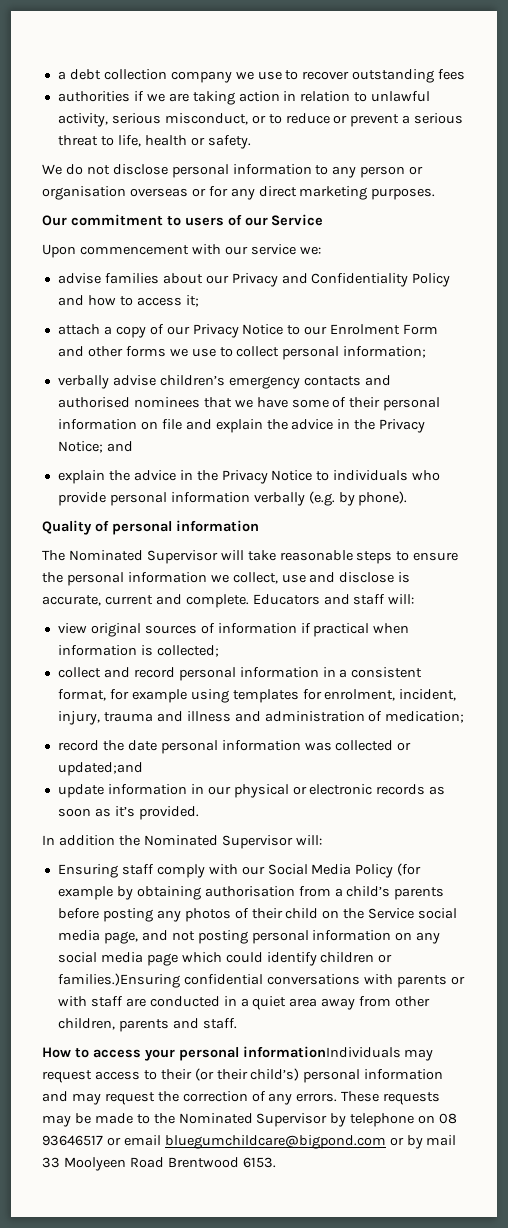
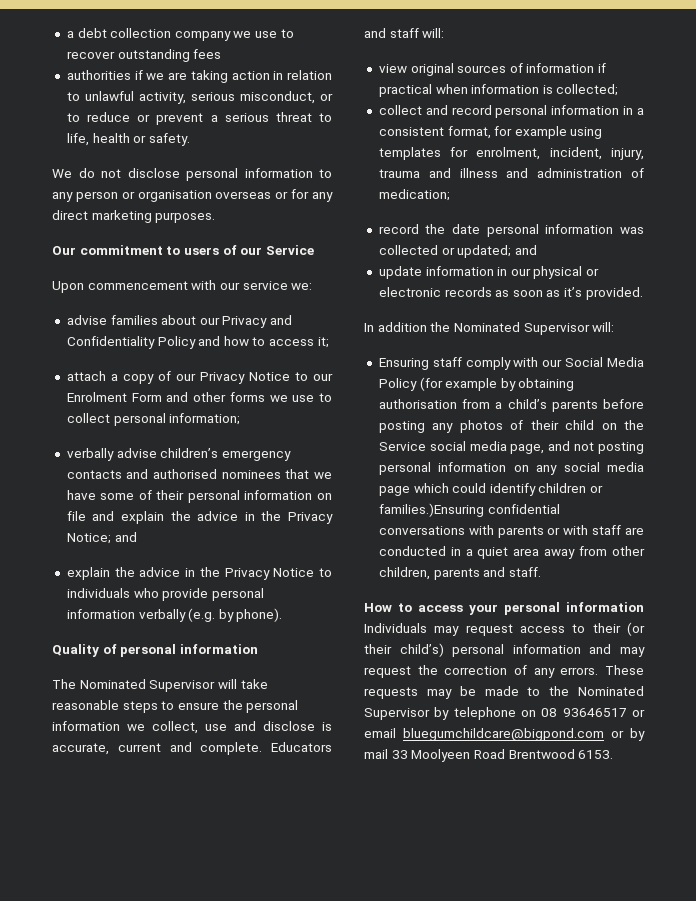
- record the date personal information was collected or updated;and
+ record the date personal information was collected or updated; and
- How to access your personal informationIndividuals may request access to their (or their child’s) personal information and may request the correction of any errors.
+ How to access your personal information Individuals may request access to their (or their child’s) personal information and may request the correction of any errors.

